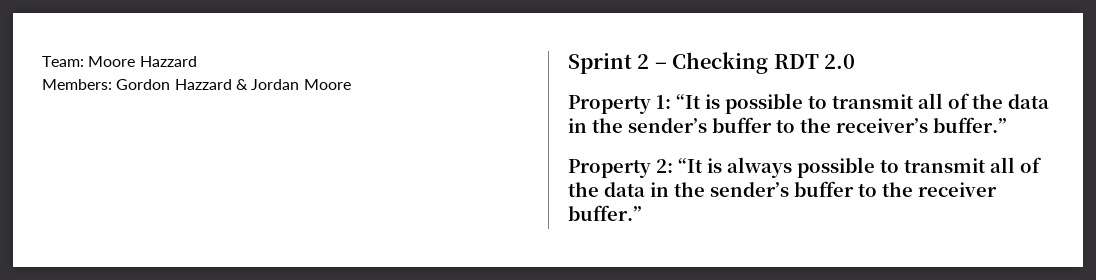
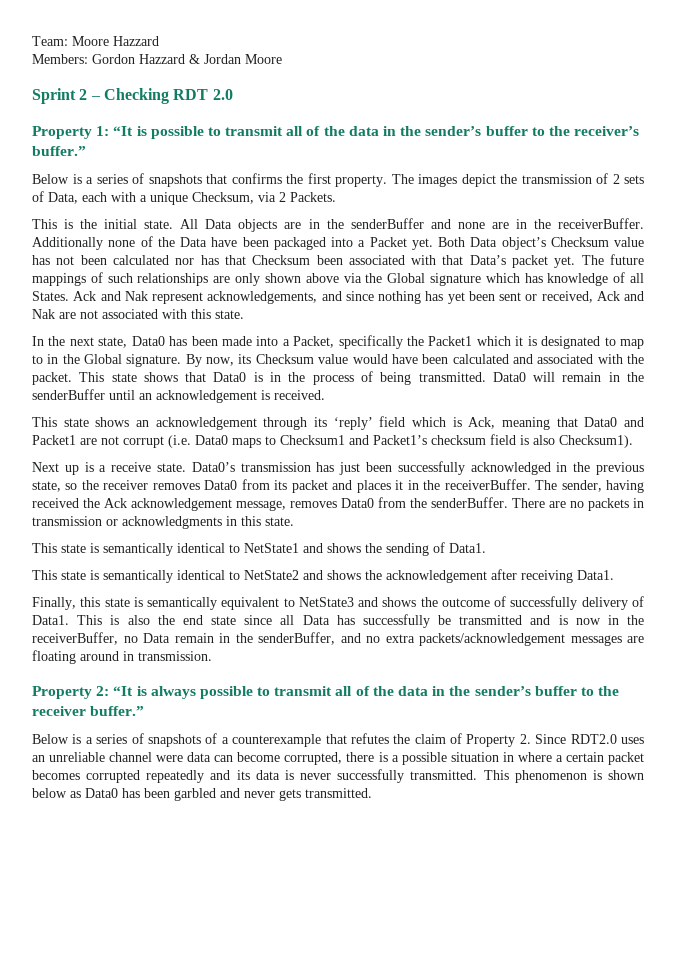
+ Below is a series of snapshots that confirms the first property. The images depict the transmission of 2 sets of Data, each with a unique Checksum, via 2 Packets.
+ This is the initial state. All Data objects are in the senderBuffer and none are in the receiverBuffer. Additionally none of the Data have been packaged into a Packet yet. Both Data object’s Checksum value has not been calculated nor has that Checksum been associated with that Data’s packet yet. The future mappings of such relationships are only shown above via the Global signature which has knowledge of all States. Ack and Nak represent acknowledgements, and since nothing has yet been sent or received, Ack and Nak are not associated with this state.
+ In the next state, Data0 has been made into a Packet, specifically the Packet1 which it is designated to map to in the Global signature. By now, its Checksum value would have been calculated and associated with the packet. This state shows that Data0 is in the process of being transmitted. Data0 will remain in the senderBuffer until an acknowledgement is received.
+ This state shows an acknowledgement through its ‘reply’ field which is Ack, meaning that Data0 and Packet1 are not corrupt (i.e. Data0 maps to Checksum1 and Packet1’s checksum field is also Checksum1).
+ Next up is a receive state. Data0’s transmission has just been successfully acknowledged in the previous state, so the receiver removes Data0 from its packet and places it in the receiverBuffer. The sender, having received the Ack acknowledgement message, removes Data0 from the senderBuffer. There are no packets in transmission or acknowledgments in this state.
+ This state is semantically identical to NetState1 and shows the sending of Data1.
+ This state is semantically identical to NetState2 and shows the acknowledgement after receiving Data1.
+ Finally, this state is semantically equivalent to NetState3 and shows the outcome of successfully delivery of Data1. This is also the end state since all Data has successfully be transmitted and is now in the receiverBuffer, no Data remain in the senderBuffer, and no extra packets/acknowledgement messages are floating around in transmission.
+ Below is a series of snapshots of a counterexample that refutes the claim of Property 2. Since RDT2.0 uses an unreliable channel were data can become corrupted, there is a possible situation in where a certain packet becomes corrupted repeatedly and its data is never successfully transmitted. This phenomenon is shown below as Data0 has been garbled and never gets transmitted.

